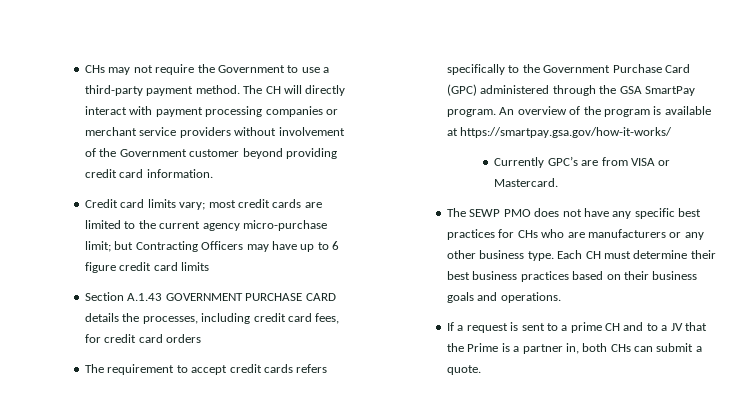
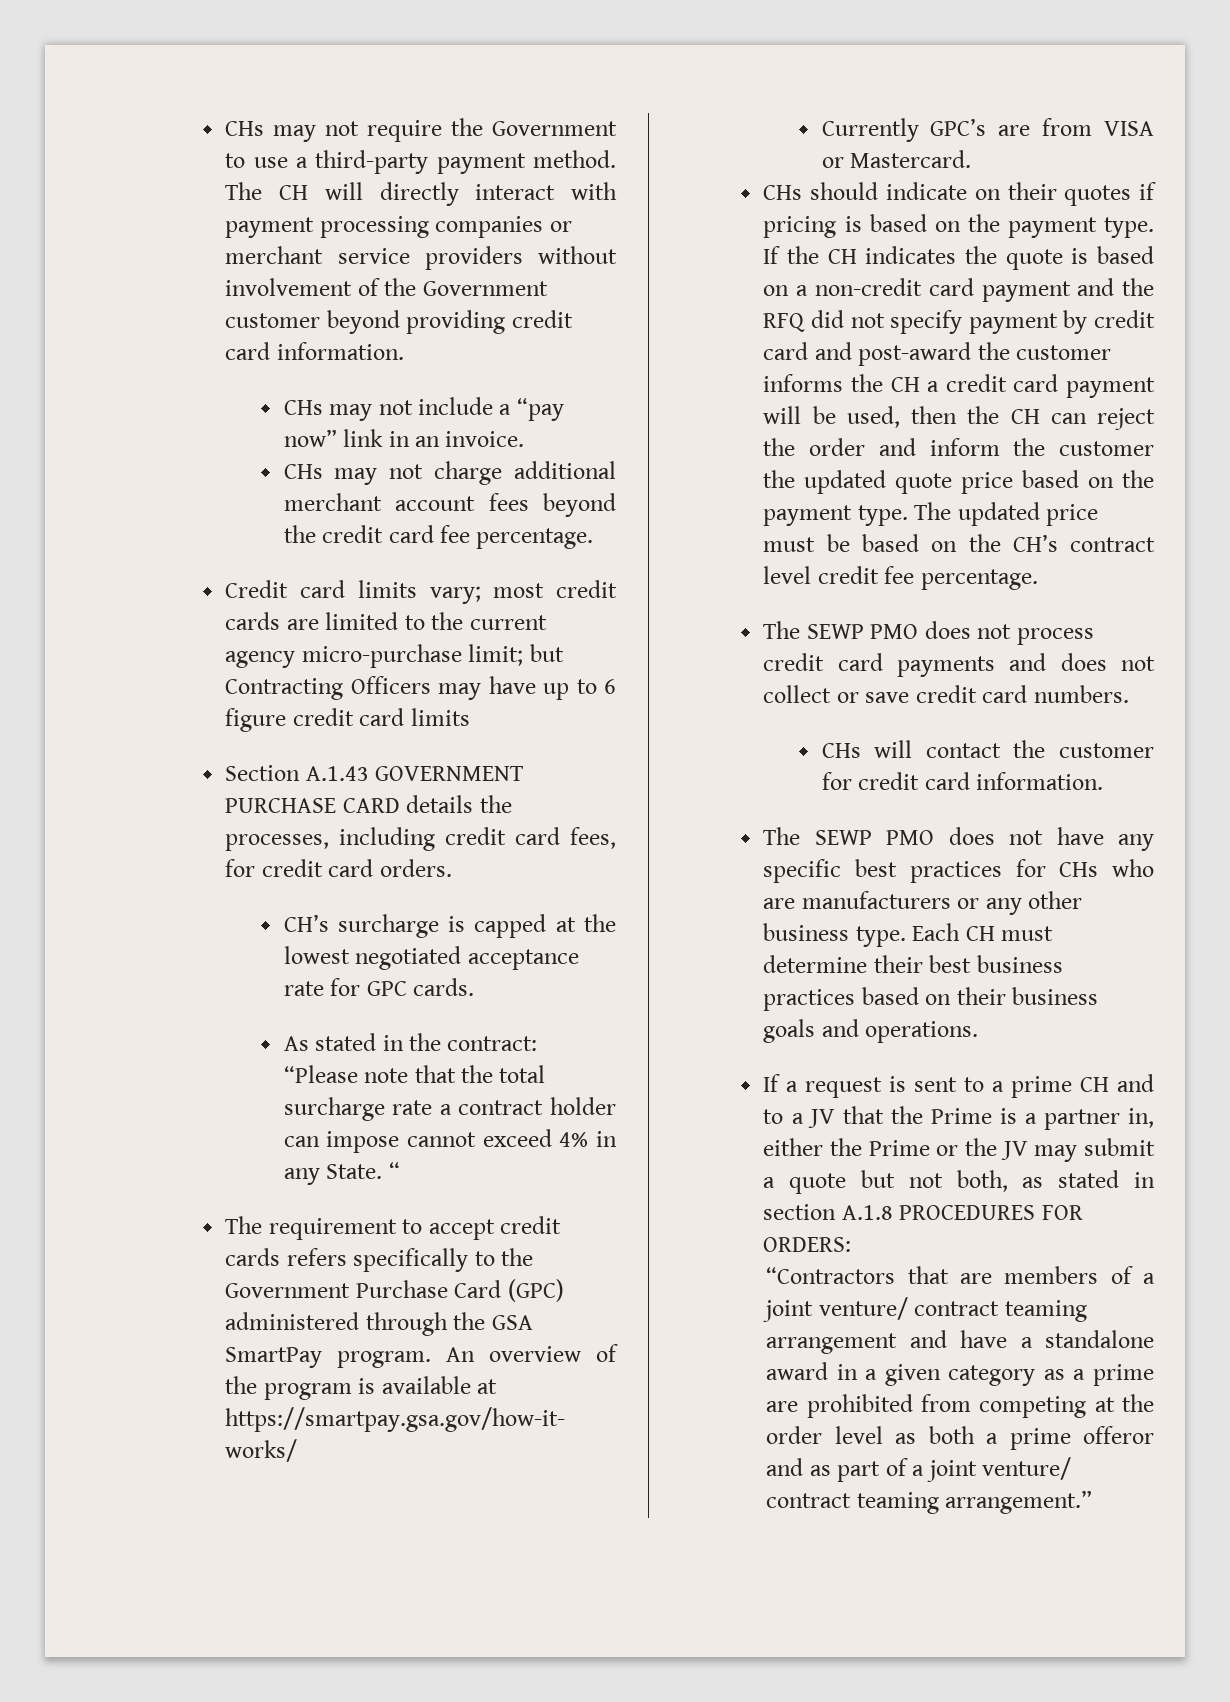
+ CHs may not include a “pay now” link in an invoice.
+ CHs may not charge additional merchant account fees beyond the credit card fee percentage.
- Section A.1.43 GOVERNMENT PURCHASE CARD details the processes, including credit card fees, for credit card orders
+ Section A.1.43 GOVERNMENT PURCHASE CARD details the processes, including credit card fees, for credit card orders.
+ CH’s surcharge is capped at the lowest negotiated acceptance rate for GPC cards.
+ As stated in the contract: “Please note that the total surcharge rate a contract holder can impose cannot exceed 4% in any State. “
+ CHs should indicate on their quotes if pricing is based on the payment type. If the CH indicates the quote is based on a non-credit card payment and the RFQ did not specify payment by credit card and post-award the customer informs the CH a credit card payment will be used, then the CH can reject the order and inform the customer the updated quote price based on the payment type. The updated price must be based on the CH’s contract level credit fee percentage.
+ The SEWP PMO does not process credit card payments and does not collect or save credit card numbers.
+ CHs will contact the customer for credit card information.
- If a request is sent to a prime CH and to a JV that the Prime is a partner in, both CHs can submit a quote.
+ If a request is sent to a prime CH and to a JV that the Prime is a partner in, either the Prime or the JV may submit a quote but not both, as stated in section A.1.8 PROCEDURES FOR ORDERS:
+ “Contractors that are members of a joint venture/ contract teaming arrangement and have a standalone award in a given category as a prime are prohibited from competing at the order level as both a prime offeror and as part of a joint venture/ contract teaming arrangement.”

